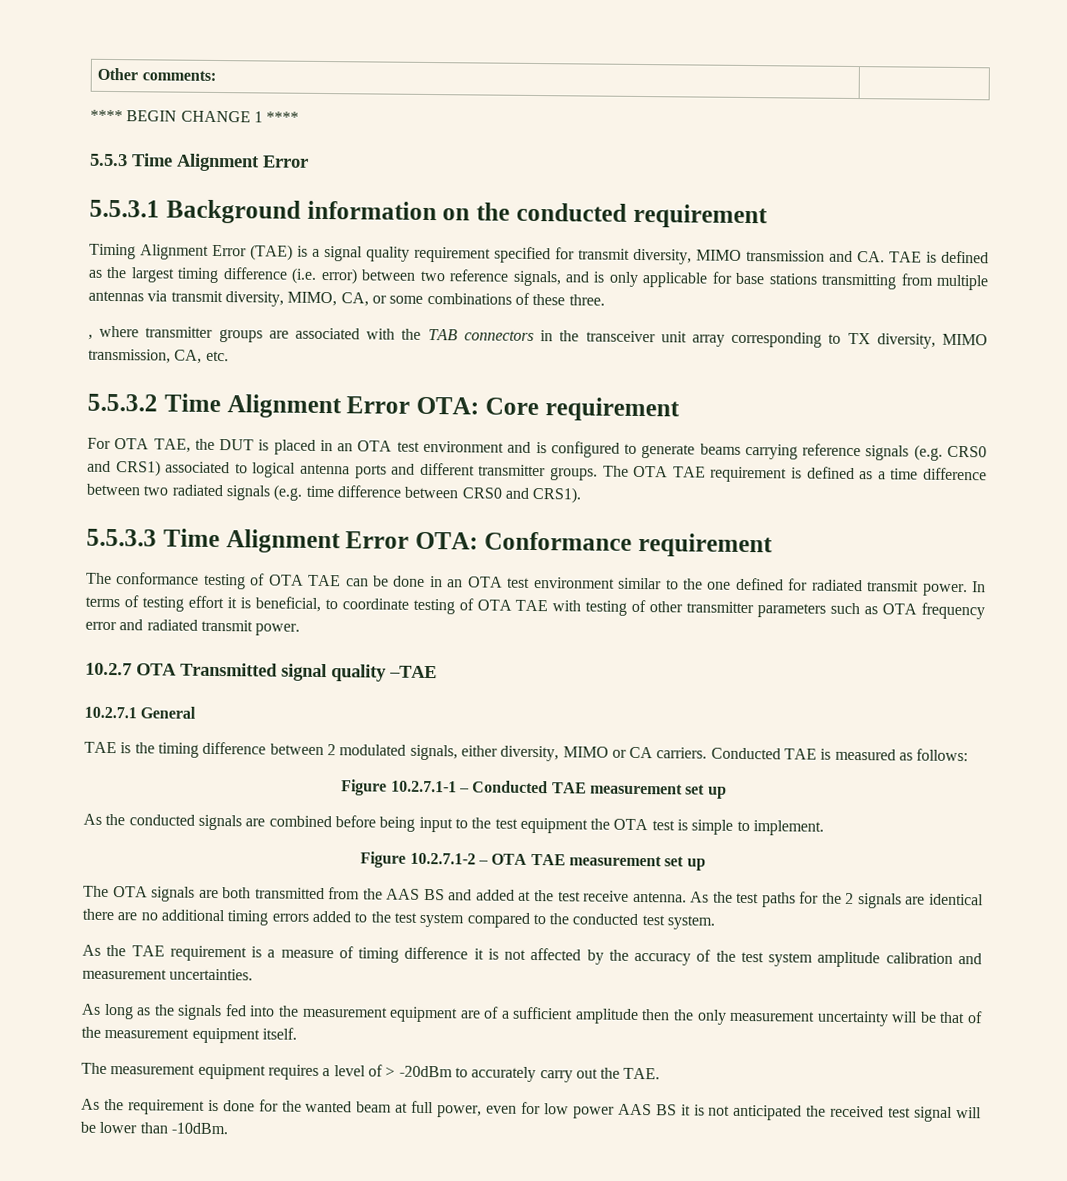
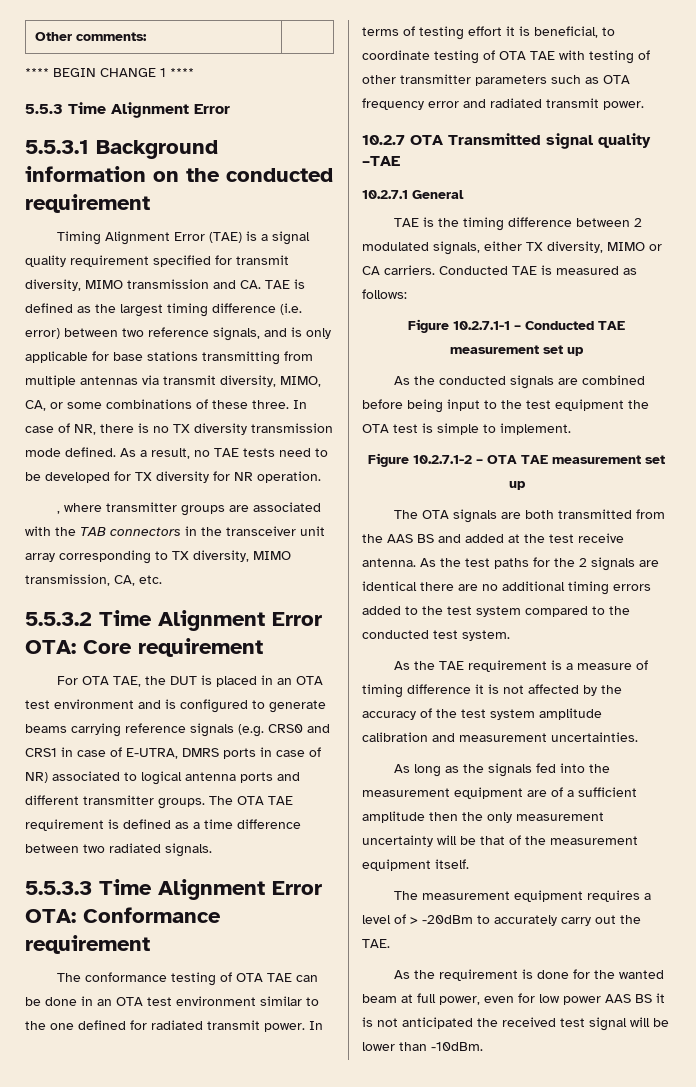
+ In case of NR, there is no TX diversity transmission mode defined. As a result, no TAE tests need to be developed for TX diversity for NR operation.
- For OTA TAE, the DUT is placed in an OTA test environment and is configured to generate beams carrying reference signals (e.g. CRS0 and CRS1) associated to logical antenna ports and different transmitter groups.
+ For OTA TAE, the DUT is placed in an OTA test environment and is configured to generate beams carrying reference signals (e.g. CRS0 and CRS1 in case of E-UTRA, DMRS ports in case of NR) associated to logical antenna ports and different transmitter groups.
- The OTA TAE requirement is defined as a time difference between two radiated signals (e.g. time difference between CRS0 and CRS1).
+ The OTA TAE requirement is defined as a time difference between two radiated signals.
- TAE is the timing difference between 2 modulated signals, either diversity, MIMO or CA carriers.
+ TAE is the timing difference between 2 modulated signals, either TX diversity, MIMO or CA carriers.

